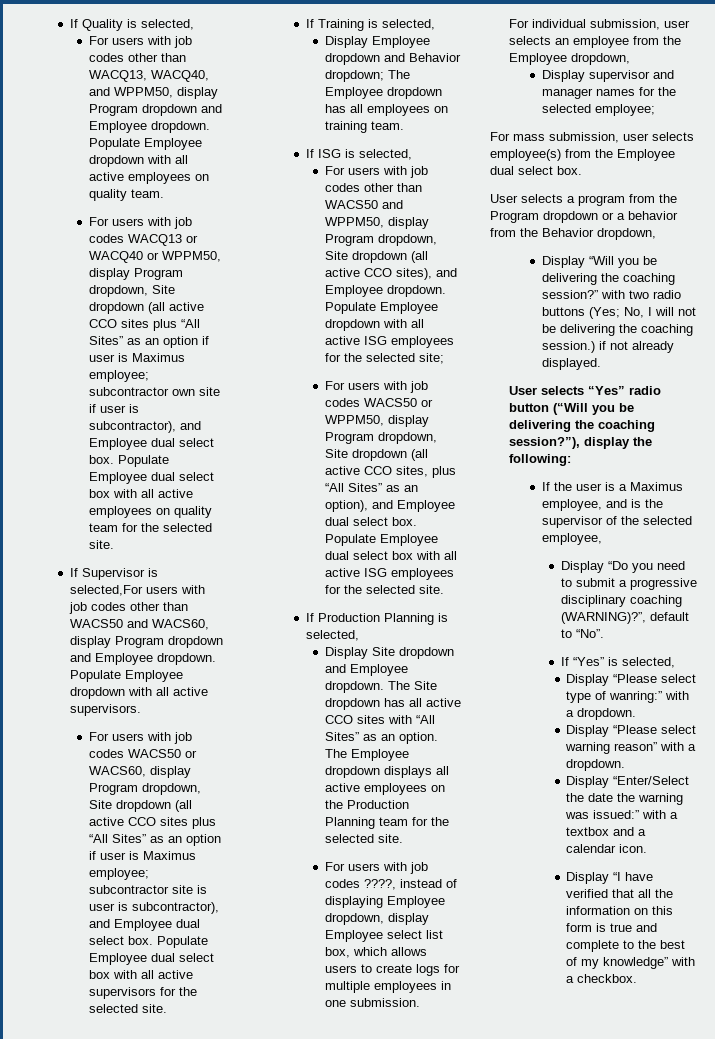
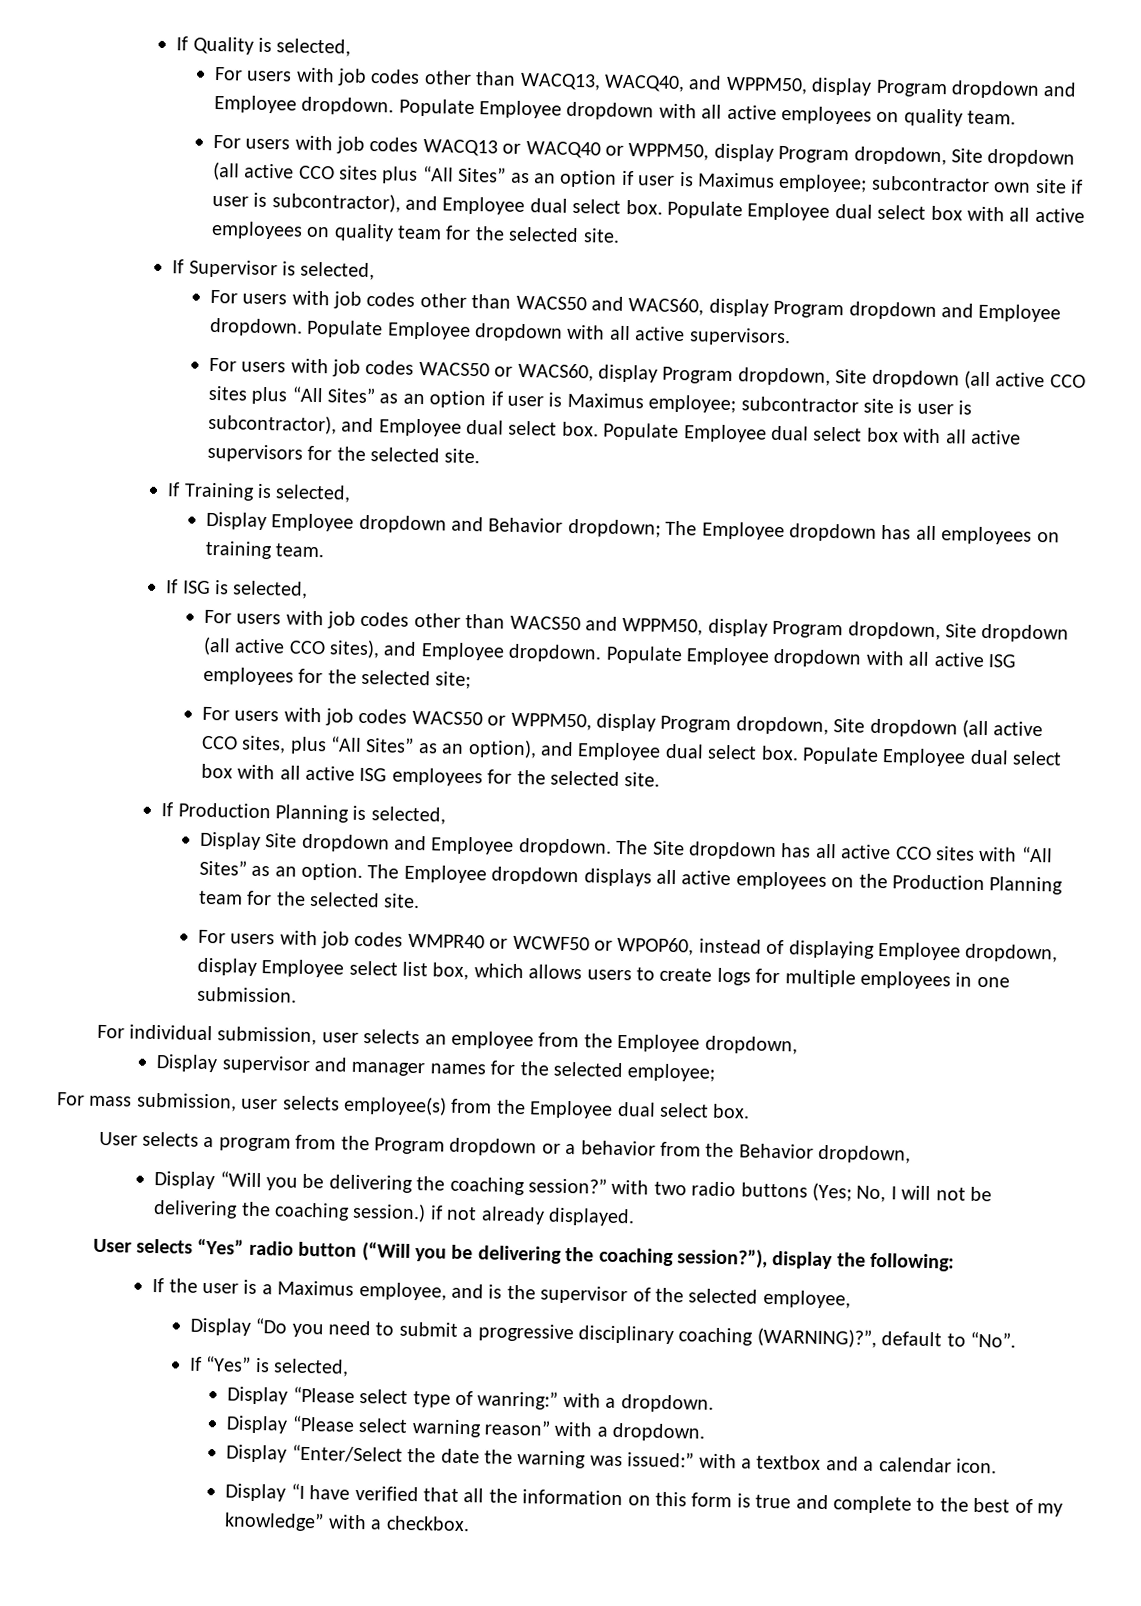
- If Supervisor is selected,For users with job codes other than WACS50 and WACS60, display Program dropdown and Employee dropdown.
+ If Supervisor is selected,
+ For users with job codes other than WACS50 and WACS60, display Program dropdown and Employee dropdown.
- For users with job codes ????, instead of displaying Employee dropdown, display Employee select list box, which allows users to create logs for multiple employees in one submission.
+ For users with job codes WMPR40 or WCWF50 or WPOP60, instead of displaying Employee dropdown, display Employee select list box, which allows users to create logs for multiple employees in one submission.

